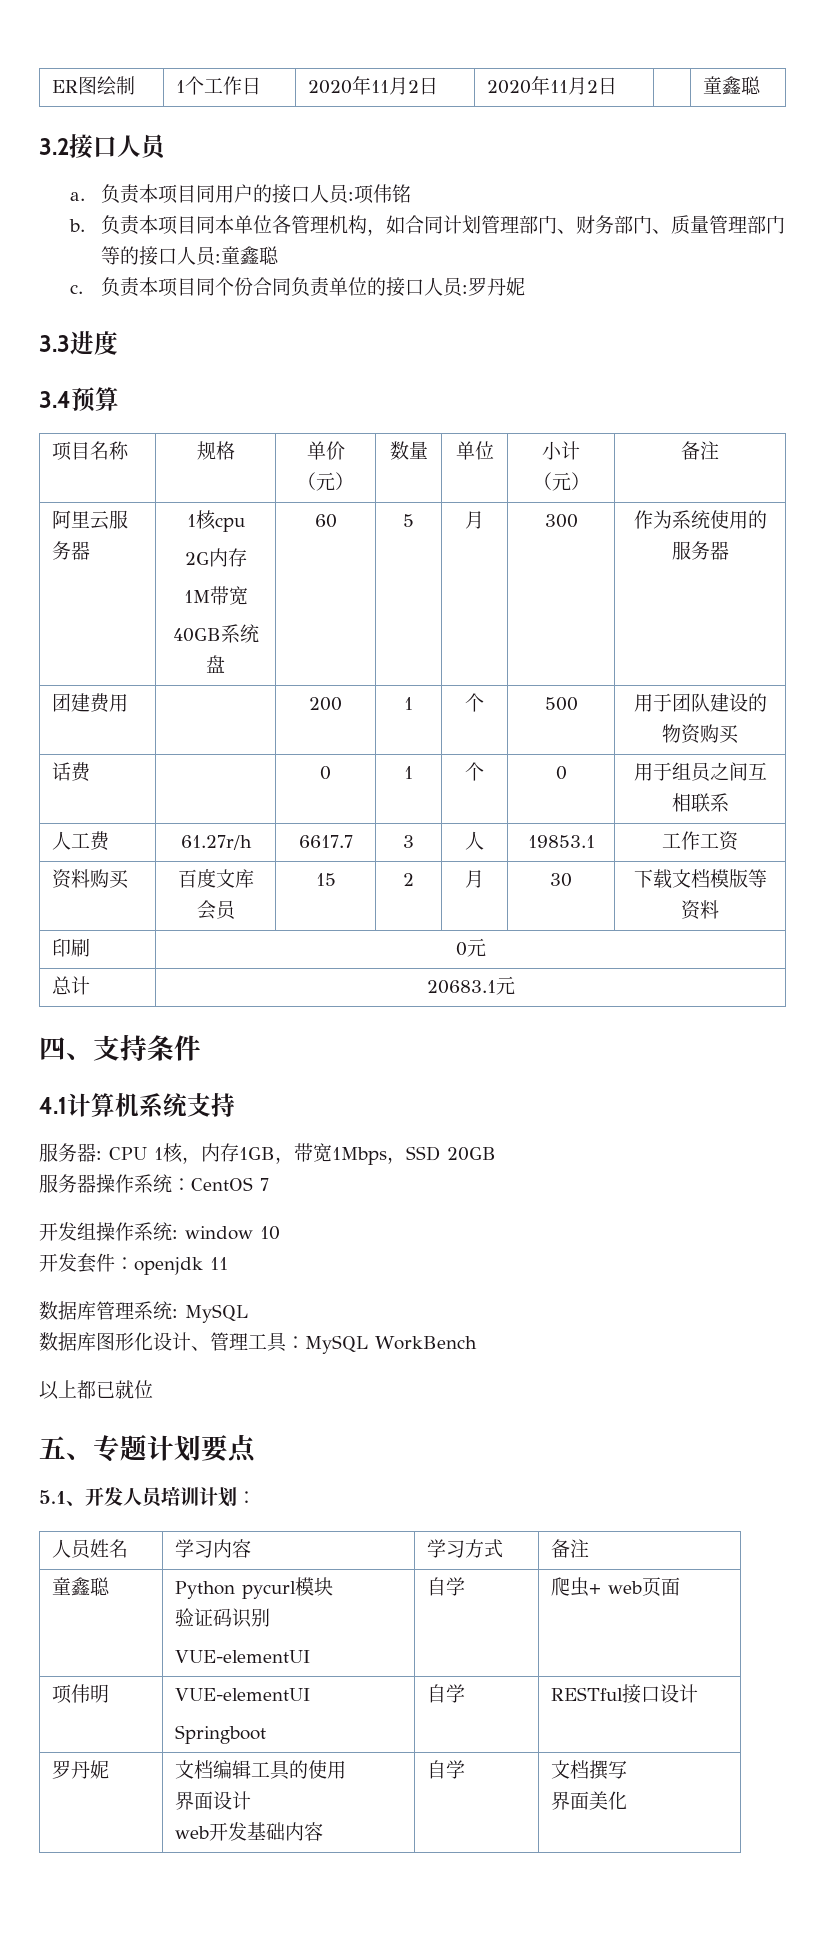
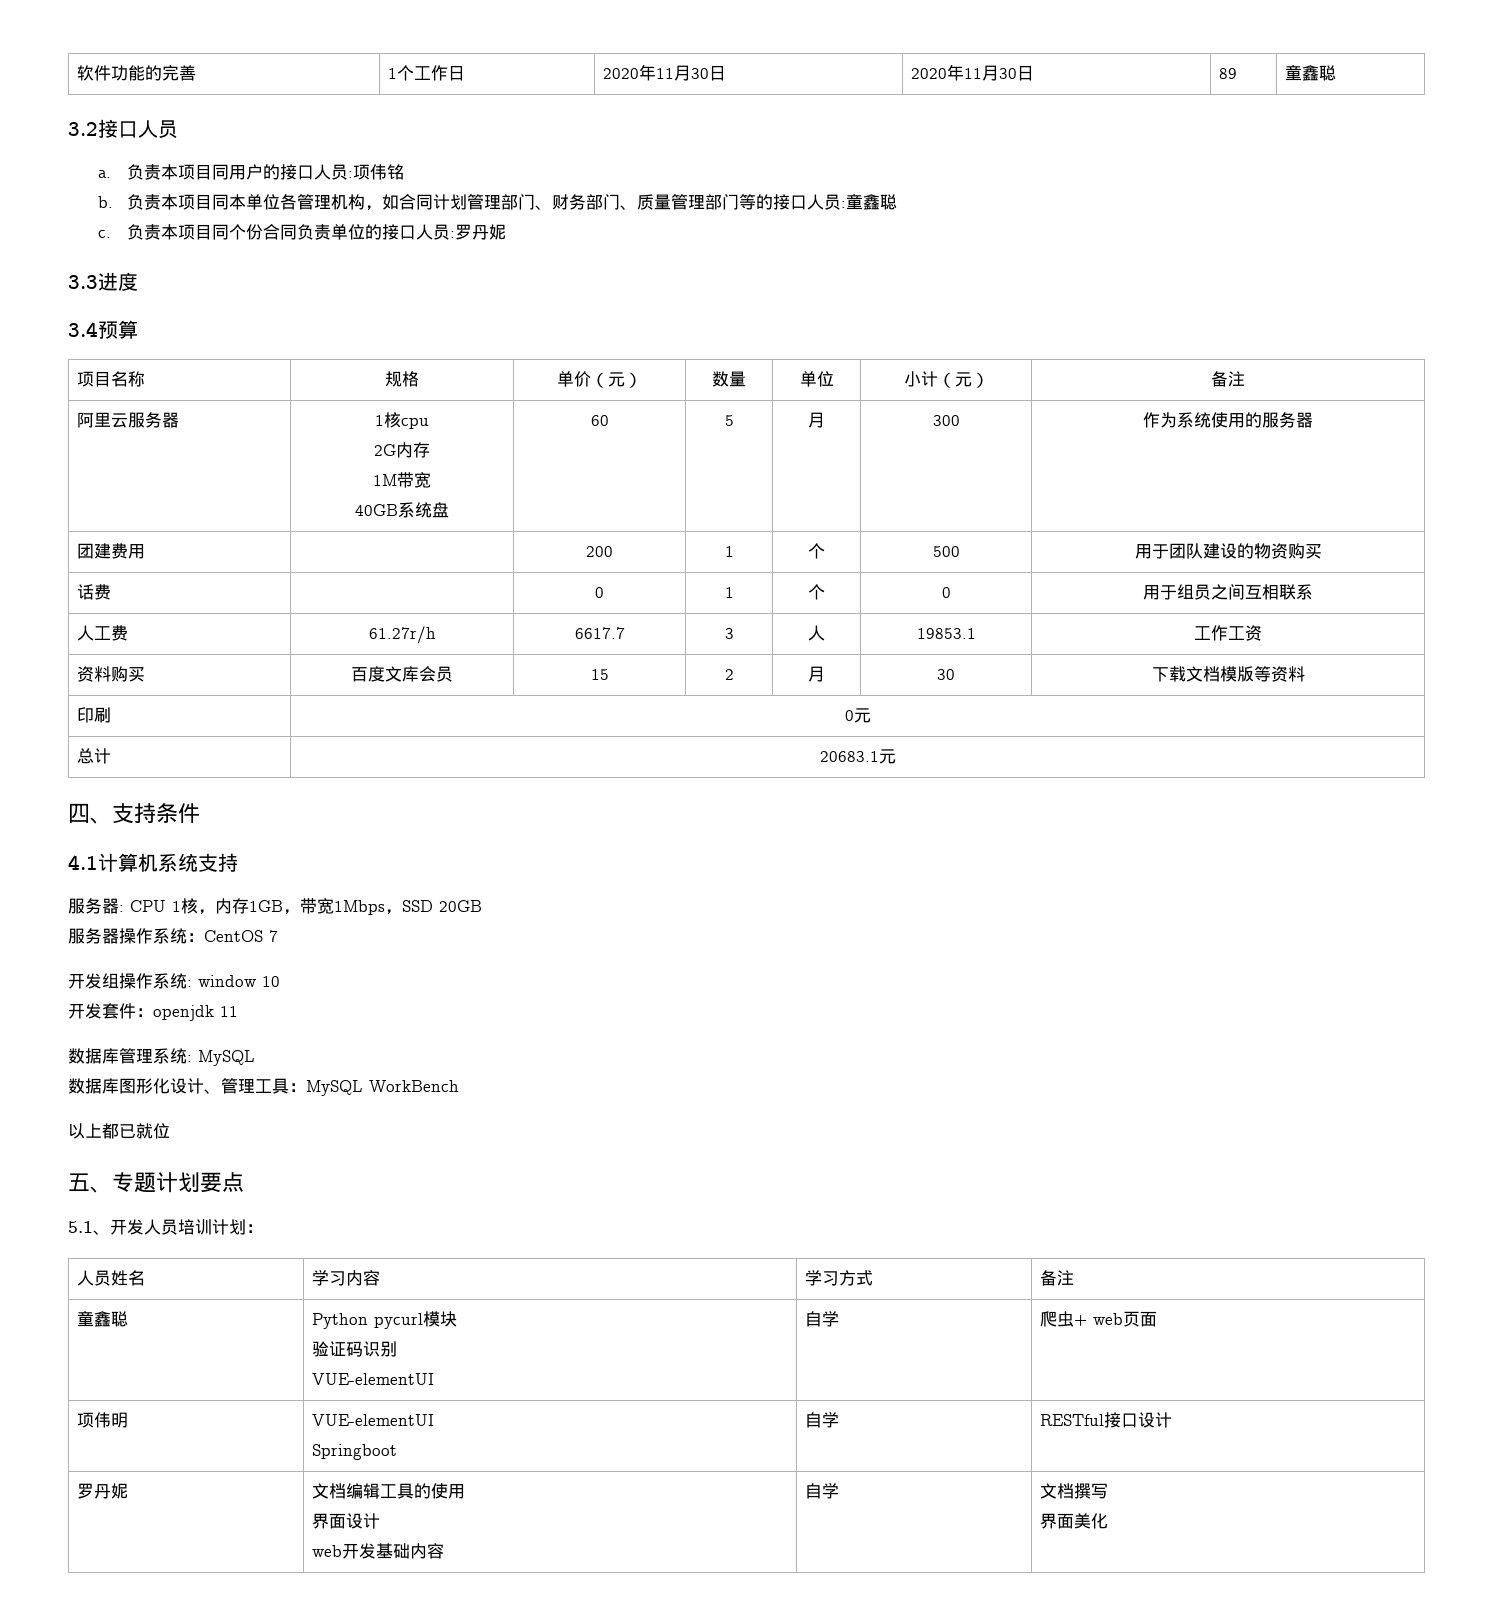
- ER图绘制 | 1个工作日 | 2020年11月2日 | 2020年11月2日 | | 童鑫聪
+ 软件功能的完善 | 1个工作日 | 2020年11月30日 | 2020年11月30日 | 89 | 童鑫聪

